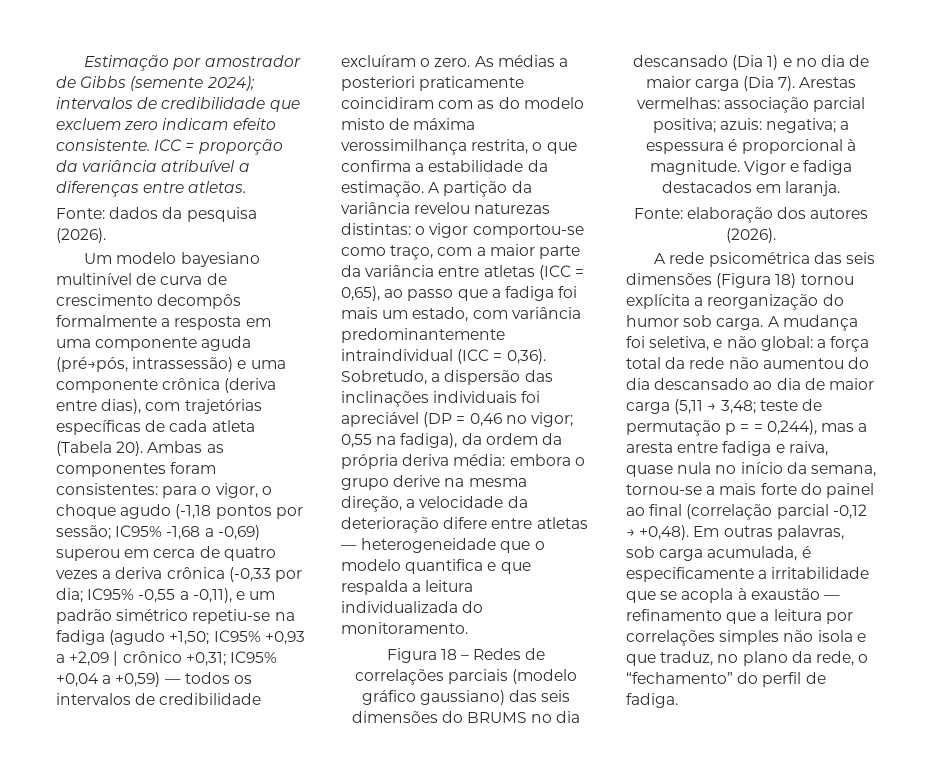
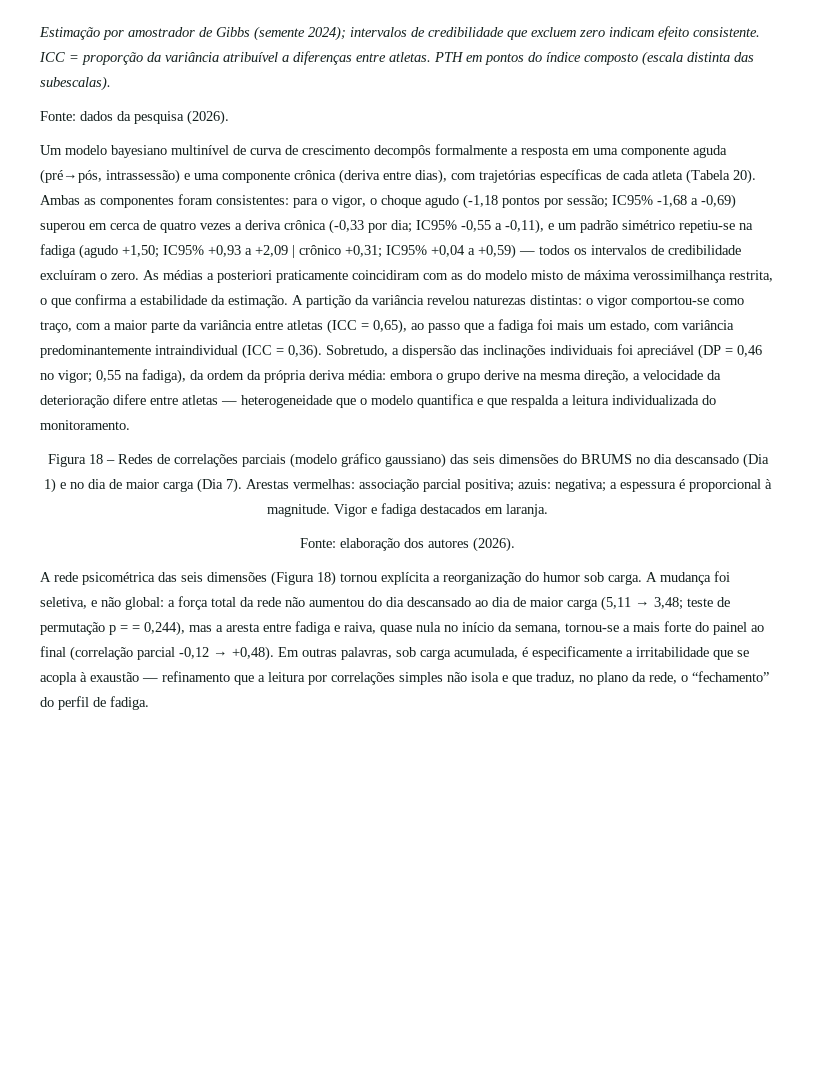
+ PTH em pontos do índice composto (escala distinta das subescalas).

